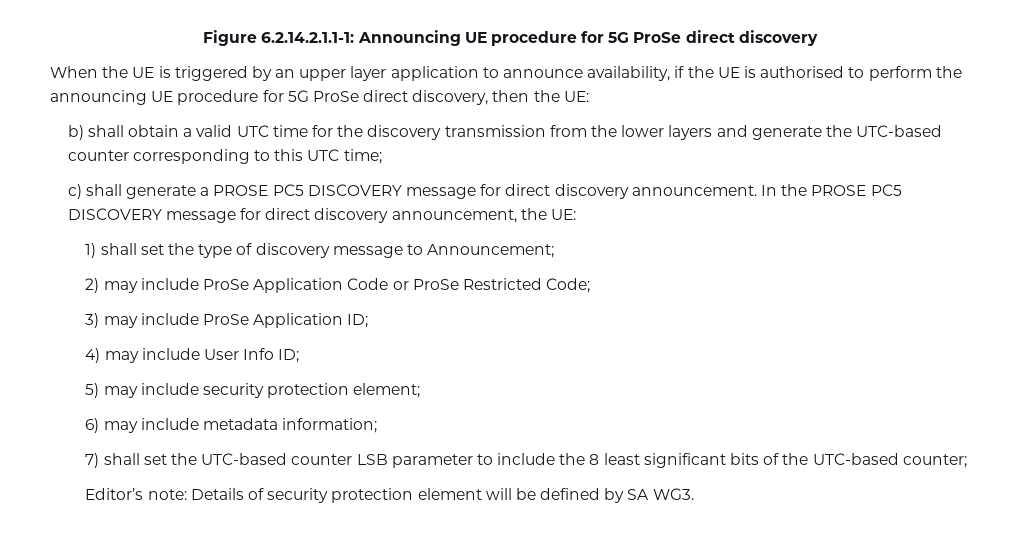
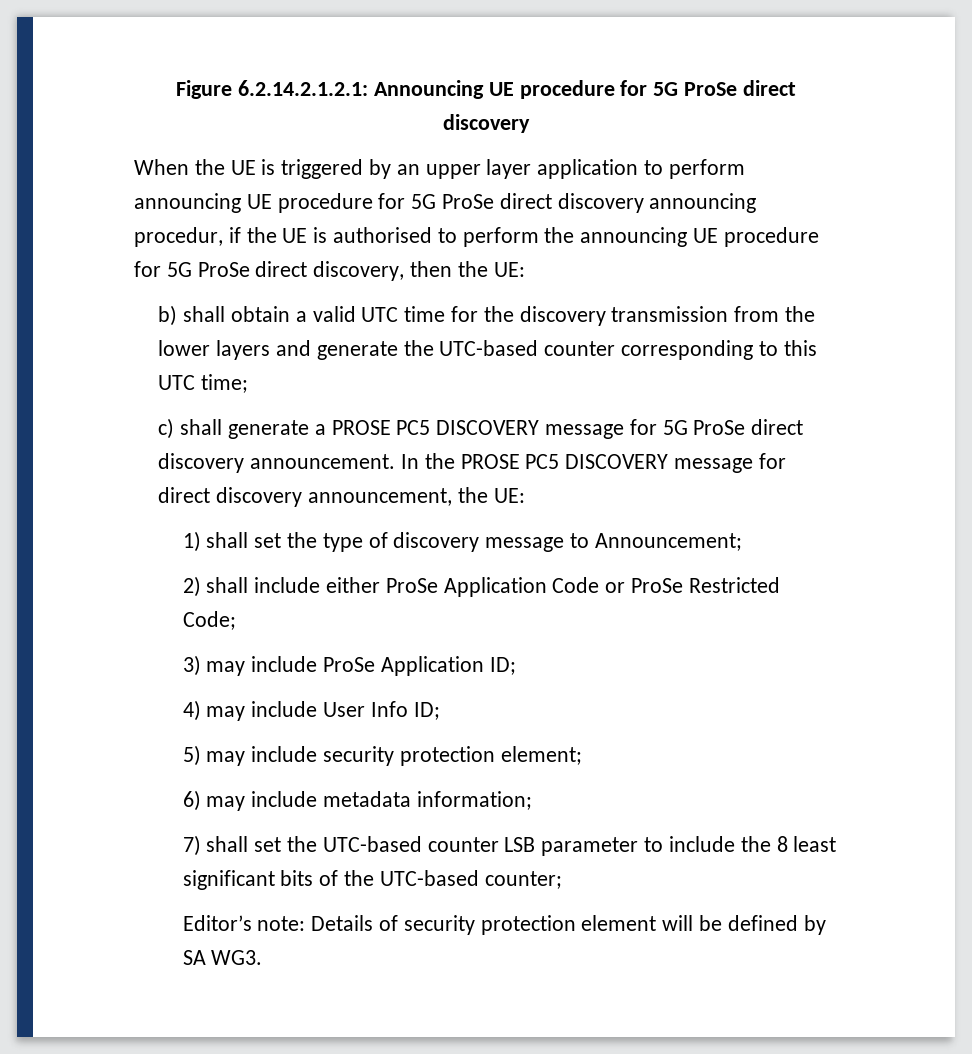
- Figure 6.2.14.2.1.1-1: Announcing UE procedure for 5G ProSe direct discovery
+ Figure 6.2.14.2.1.2.1: Announcing UE procedure for 5G ProSe direct discovery
- When the UE is triggered by an upper layer application to announce availability, if the UE is authorised to perform the announcing UE procedure for 5G ProSe direct discovery, then the UE:
+ When the UE is triggered by an upper layer application to perform announcing UE procedure for 5G ProSe direct discovery announcing procedur, if the UE is authorised to perform the announcing UE procedure for 5G ProSe direct discovery, then the UE:
- c) shall generate a PROSE PC5 DISCOVERY message for direct discovery announcement.
+ c) shall generate a PROSE PC5 DISCOVERY message for 5G ProSe direct discovery announcement.
- 2) may include ProSe Application Code or ProSe Restricted Code;
+ 2) shall include either ProSe Application Code or ProSe Restricted Code;

